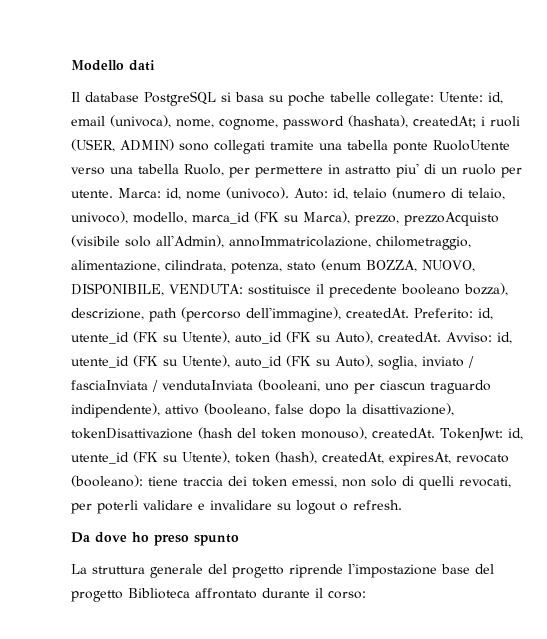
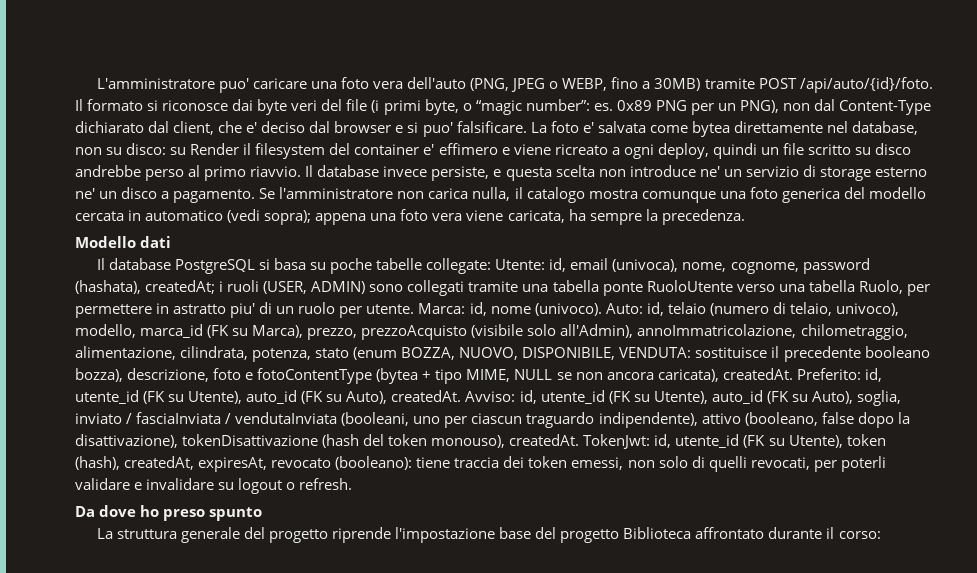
+ L'amministratore puo' caricare una foto vera dell'auto (PNG, JPEG o WEBP, fino a 30MB) tramite POST /api/auto/{id}/foto. Il formato si riconosce dai byte veri del file (i primi byte, o “magic number”: es. 0x89 PNG per un PNG), non dal Content-Type dichiarato dal client, che e' deciso dal browser e si puo' falsificare. La foto e' salvata come bytea direttamente nel database, non su disco: su Render il filesystem del container e' effimero e viene ricreato a ogni deploy, quindi un file scritto su disco andrebbe perso al primo riavvio. Il database invece persiste, e questa scelta non introduce ne' un servizio di storage esterno ne' un disco a pagamento. Se l'amministratore non carica nulla, il catalogo mostra comunque una foto generica del modello cercata in automatico (vedi sopra); appena una foto vera viene caricata, ha sempre la precedenza.
- Auto: id, telaio (numero di telaio, univoco), modello, marca_id (FK su Marca), prezzo, prezzoAcquisto (visibile solo all'Admin), annoImmatricolazione, chilometraggio, alimentazione, cilindrata, potenza, stato (enum BOZZA, NUOVO, DISPONIBILE, VENDUTA: sostituisce il precedente booleano bozza), descrizione, path (percorso dell'immagine), createdAt.
+ Auto: id, telaio (numero di telaio, univoco), modello, marca_id (FK su Marca), prezzo, prezzoAcquisto (visibile solo all'Admin), annoImmatricolazione, chilometraggio, alimentazione, cilindrata, potenza, stato (enum BOZZA, NUOVO, DISPONIBILE, VENDUTA: sostituisce il precedente booleano bozza), descrizione, foto e fotoContentType (bytea + tipo MIME, NULL se non ancora caricata), createdAt.

